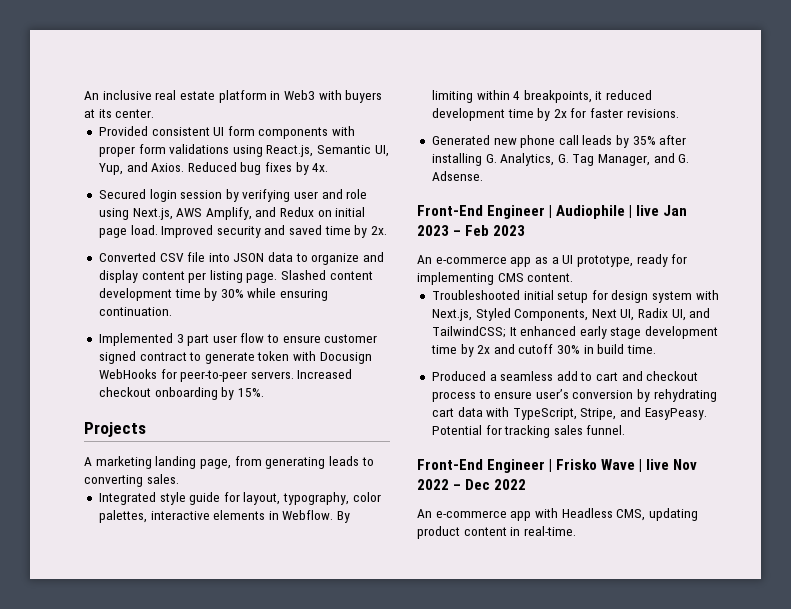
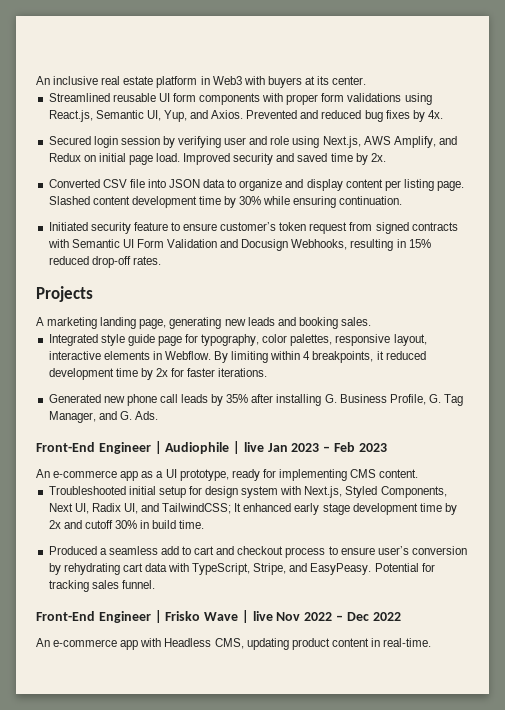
- Provided consistent UI form components with proper form validations using React.js, Semantic UI, Yup, and Axios.
+ Streamlined reusable UI form components with proper form validations using React.js, Semantic UI, Yup, and Axios.
- Reduced bug fixes by 4x.
+ Prevented and reduced bug fixes by 4x.
- Implemented 3 part user flow to ensure customer signed contract to generate token with Docusign WebHooks for peer-to-peer servers. Increased checkout onboarding by 15%.
+ Initiated security feature to ensure customer’s token request from signed contracts with Semantic UI Form Validation and Docusign Webhooks, resulting in 15% reduced drop-off rates.
- A marketing landing page, from generating leads to converting sales.
+ A marketing landing page, generating new leads and booking sales.
- Integrated style guide for layout, typography, color palettes, interactive elements in Webflow.
+ Integrated style guide page for typography, color palettes, responsive layout, interactive elements in Webflow.
- By limiting within 4 breakpoints, it reduced development time by 2x for faster revisions.
+ By limiting within 4 breakpoints, it reduced development time by 2x for faster iterations.
- Generated new phone call leads by 35% after installing G. Analytics, G. Tag Manager, and G. Adsense.
+ Generated new phone call leads by 35% after installing G. Business Profile, G. Tag Manager, and G. Ads.

